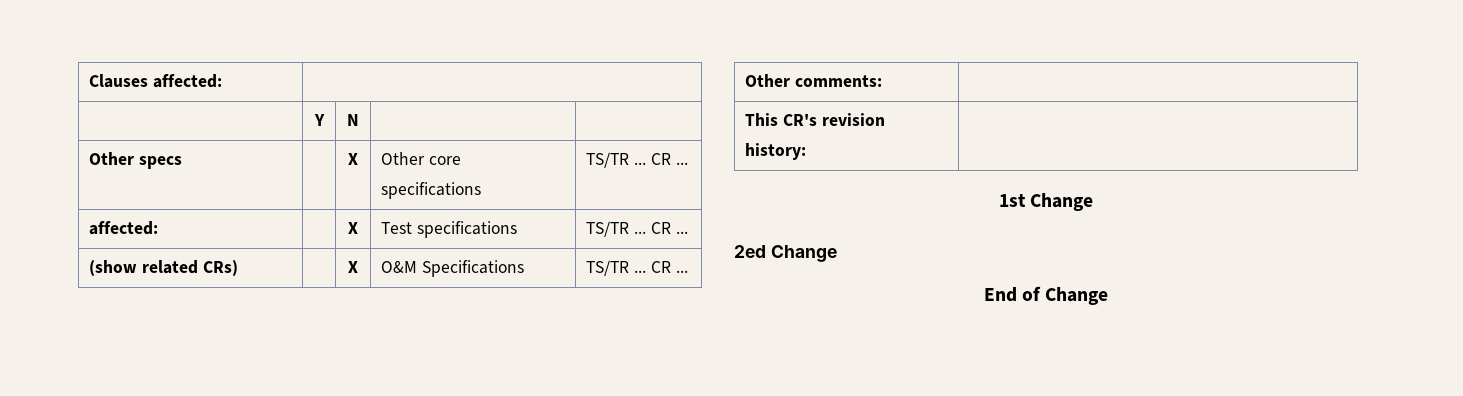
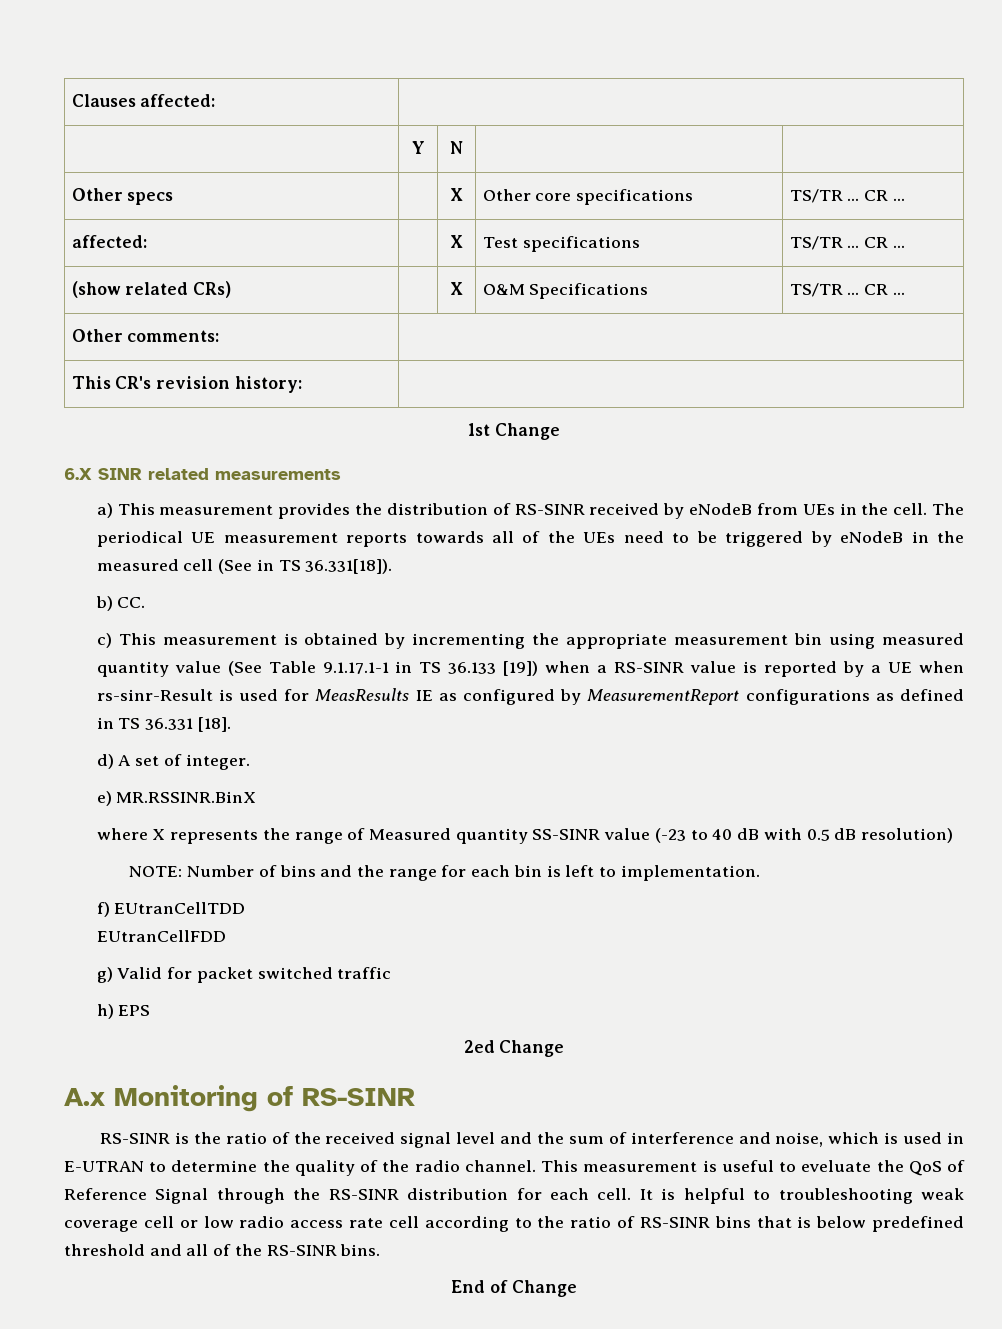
+ 6.X SINR related measurements
+ a) This measurement provides the distribution of RS-SINR received by eNodeB from UEs in the cell. The periodical UE measurement reports towards all of the UEs need to be triggered by eNodeB in the measured cell (See in TS 36.331[18]).
+ b) CC.
+ c) This measurement is obtained by incrementing the appropriate measurement bin using measured quantity value (See Table 9.1.17.1-1 in TS 36.133 [19]) when a RS-SINR value is reported by a UE when rs-sinr-Result is used for MeasResults IE as configured by MeasurementReport configurations as defined in TS 36.331 [18].
+ d) A set of integer.
+ e) MR.RSSINR.BinX
+ where X represents the range of Measured quantity SS-SINR value (-23 to 40 dB with 0.5 dB resolution)
+ NOTE: Number of bins and the range for each bin is left to implementation.
+ f) EUtranCellTDD
+ EUtranCellFDD
+ g) Valid for packet switched traffic
+ h) EPS
  2ed Change
+ A.x Monitoring of RS-SINR
+ RS-SINR is the ratio of the received signal level and the sum of interference and noise, which is used in E-UTRAN to determine the quality of the radio channel. This measurement is useful to eveluate the QoS of Reference Signal through the RS-SINR distribution for each cell. It is helpful to troubleshooting weak coverage cell or low radio access rate cell according to the ratio of RS-SINR bins that is below predefined threshold and all of the RS-SINR bins.

